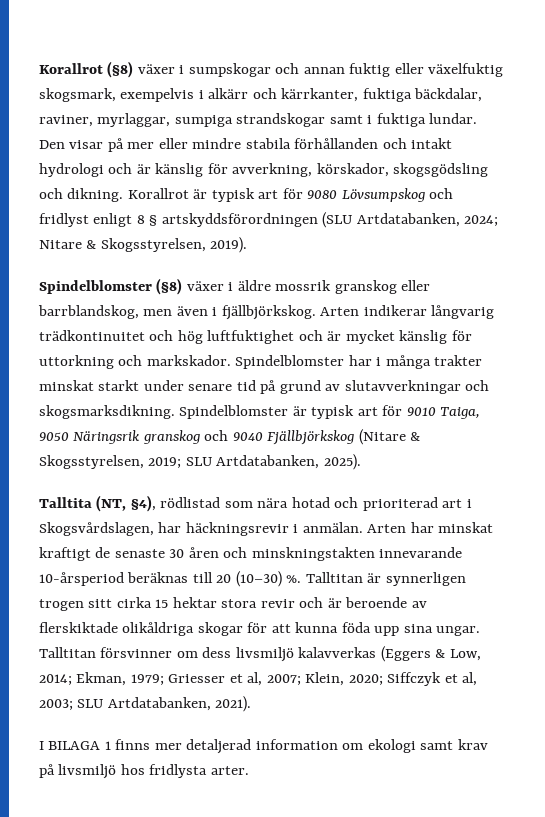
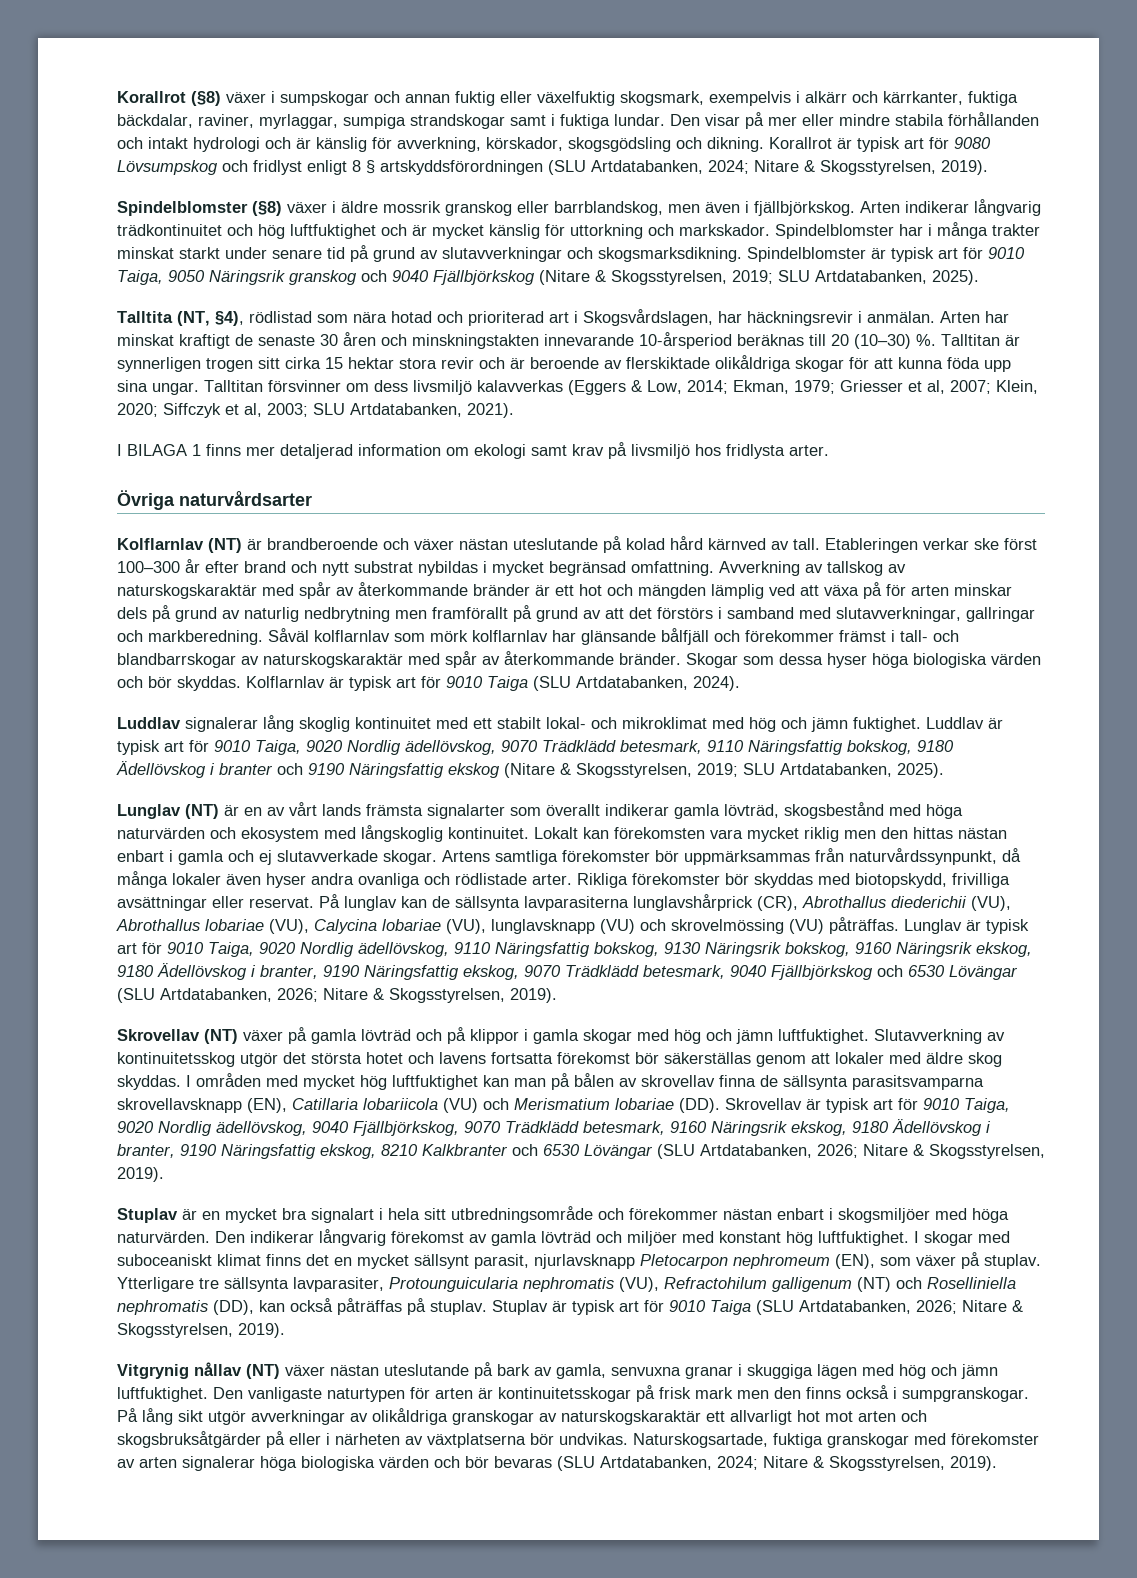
+ Övriga naturvårdsarter
+ Kolflarnlav (NT) är brandberoende och växer nästan uteslutande på kolad hård kärnved av tall. Etableringen verkar ske först 100–300 år efter brand och nytt substrat nybildas i mycket begränsad omfattning. Avverkning av tallskog av naturskogskaraktär med spår av återkommande bränder är ett hot och mängden lämplig ved att växa på för arten minskar dels på grund av naturlig nedbrytning men framförallt på grund av att det förstörs i samband med slutavverkningar, gallringar och markberedning. Såväl kolflarnlav som mörk kolflarnlav har glänsande bålfjäll och förekommer främst i tall- och blandbarrskogar av naturskogskaraktär med spår av återkommande bränder. Skogar som dessa hyser höga biologiska värden och bör skyddas. Kolflarnlav är typisk art för 9010 Taiga (SLU Artdatabanken, 2024).
+ Luddlav signalerar lång skoglig kontinuitet med ett stabilt lokal- och mikroklimat med hög och jämn fuktighet. Luddlav är typisk art för 9010 Taiga, 9020 Nordlig ädellövskog, 9070 Trädklädd betesmark, 9110 Näringsfattig bokskog, 9180 Ädellövskog i branter och 9190 Näringsfattig ekskog (Nitare & Skogsstyrelsen, 2019; SLU Artdatabanken, 2025).
+ Lunglav (NT) är en av vårt lands främsta signalarter som överallt indikerar gamla lövträd, skogsbestånd med höga naturvärden och ekosystem med långskoglig kontinuitet. Lokalt kan förekomsten vara mycket riklig men den hittas nästan enbart i gamla och ej slutavverkade skogar. Artens samtliga förekomster bör uppmärksammas från naturvårdssynpunkt, då många lokaler även hyser andra ovanliga och rödlistade arter. Rikliga förekomster bör skyddas med biotopskydd, frivilliga avsättningar eller reservat. På lunglav kan de sällsynta lavparasiterna lunglavshårprick (CR), Abrothallus diederichii (VU), Abrothallus lobariae (VU), Calycina lobariae (VU), lunglavsknapp (VU) och skrovelmössing (VU) påträffas. Lunglav är typisk art för 9010 Taiga, 9020 Nordlig ädellövskog, 9110 Näringsfattig bokskog, 9130 Näringsrik bokskog, 9160 Näringsrik ekskog, 9180 Ädellövskog i branter, 9190 Näringsfattig ekskog, 9070 Trädklädd betesmark, 9040 Fjällbjörkskog och 6530 Lövängar (SLU Artdatabanken, 2026; Nitare & Skogsstyrelsen, 2019).
+ Skrovellav (NT) växer på gamla lövträd och på klippor i gamla skogar med hög och jämn luftfuktighet. Slutavverkning av kontinuitetsskog utgör det största hotet och lavens fortsatta förekomst bör säkerställas genom att lokaler med äldre skog skyddas. I områden med mycket hög luftfuktighet kan man på bålen av skrovellav finna de sällsynta parasitsvamparna skrovellavsknapp (EN), Catillaria lobariicola (VU) och Merismatium lobariae (DD). Skrovellav är typisk art för 9010 Taiga, 9020 Nordlig ädellövskog, 9040 Fjällbjörkskog, 9070 Trädklädd betesmark, 9160 Näringsrik ekskog, 9180 Ädellövskog i branter, 9190 Näringsfattig ekskog, 8210 Kalkbranter och 6530 Lövängar (SLU Artdatabanken, 2026; Nitare & Skogsstyrelsen, 2019).
+ Stuplav är en mycket bra signalart i hela sitt utbredningsområde och förekommer nästan enbart i skogsmiljöer med höga naturvärden. Den indikerar långvarig förekomst av gamla lövträd och miljöer med konstant hög luftfuktighet. I skogar med suboceaniskt klimat finns det en mycket sällsynt parasit, njurlavsknapp Pletocarpon nephromeum (EN), som växer på stuplav. Ytterligare tre sällsynta lavparasiter, Protounguicularia nephromatis (VU), Refractohilum galligenum (NT) och Roselliniella nephromatis (DD), kan också påträffas på stuplav. Stuplav är typisk art för 9010 Taiga (SLU Artdatabanken, 2026; Nitare & Skogsstyrelsen, 2019).
+ Vitgrynig nållav (NT) växer nästan uteslutande på bark av gamla, senvuxna granar i skuggiga lägen med hög och jämn luftfuktighet. Den vanligaste naturtypen för arten är kontinuitetsskogar på frisk mark men den finns också i sumpgranskogar. På lång sikt utgör avverkningar av olikåldriga granskogar av naturskogskaraktär ett allvarligt hot mot arten och skogsbruksåtgärder på eller i närheten av växtplatserna bör undvikas. Naturskogsartade, fuktiga granskogar med förekomster av arten signalerar höga biologiska värden och bör bevaras (SLU Artdatabanken, 2024; Nitare & Skogsstyrelsen, 2019).

